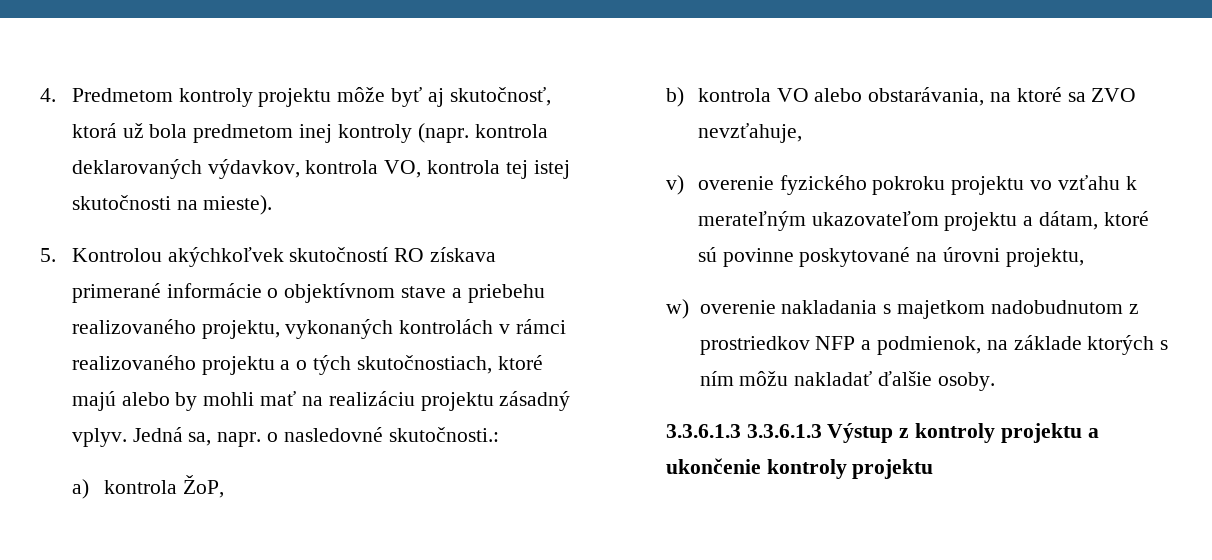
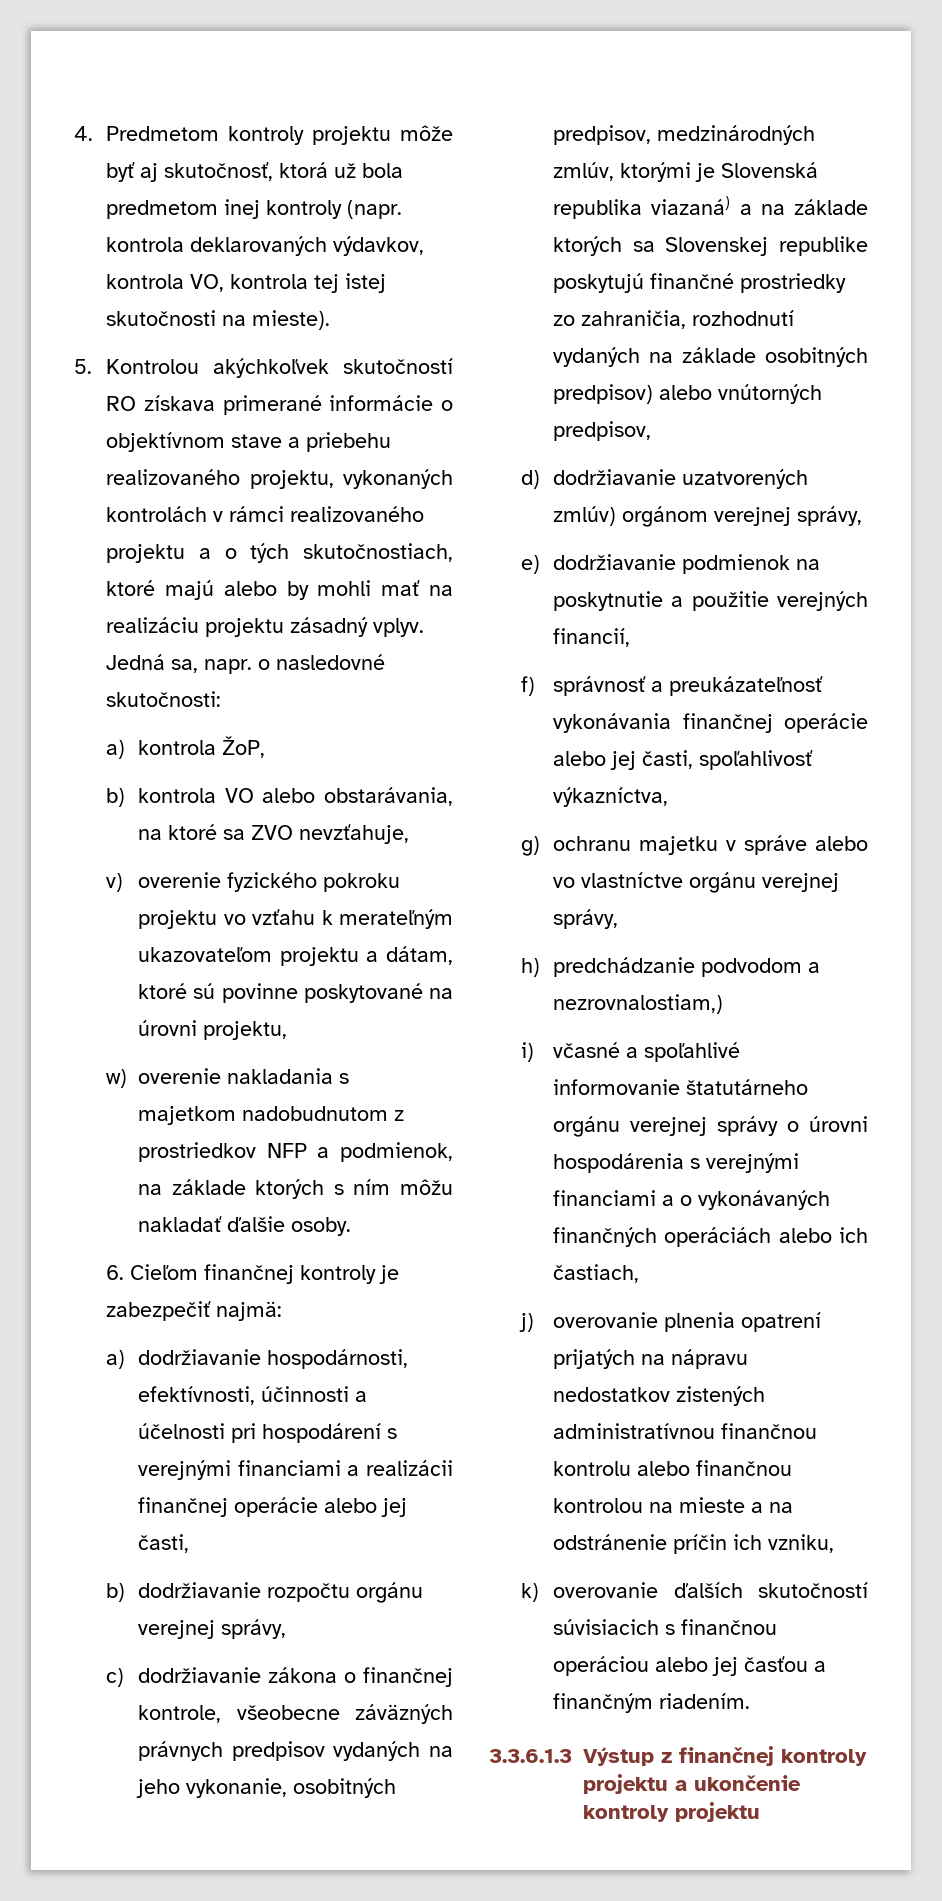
- Jedná sa, napr. o nasledovné skutočnosti.:
+ Jedná sa, napr. o nasledovné skutočnosti:
- 3.3.6.1.3 3.3.6.1.3 Výstup z kontroly projektu a ukončenie kontroly projektu
+ 6. Cieľom finančnej kontroly je zabezpečiť najmä:
+ a) dodržiavanie hospodárnosti, efektívnosti, účinnosti a účelnosti pri hospodárení s verejnými financiami a realizácii finančnej operácie alebo jej časti,
+ b) dodržiavanie rozpočtu orgánu verejnej správy,
+ c) dodržiavanie zákona o finančnej kontrole, všeobecne záväzných právnych predpisov vydaných na jeho vykonanie, osobitných predpisov, medzinárodných zmlúv, ktorými je Slovenská republika viazaná) a na základe ktorých sa Slovenskej republike poskytujú finančné prostriedky zo zahraničia, rozhodnutí vydaných na základe osobitných predpisov) alebo vnútorných predpisov,
+ d) dodržiavanie uzatvorených zmlúv) orgánom verejnej správy,
+ e) dodržiavanie podmienok na poskytnutie a použitie verejných financií,
+ f) správnosť a preukázateľnosť vykonávania finančnej operácie alebo jej časti, spoľahlivosť výkazníctva,
+ g) ochranu majetku v správe alebo vo vlastníctve orgánu verejnej správy,
+ h) predchádzanie podvodom a nezrovnalostiam,)
+ i) včasné a spoľahlivé informovanie štatutárneho orgánu verejnej správy o úrovni hospodárenia s verejnými financiami a o vykonávaných finančných operáciách alebo ich častiach,
+ j) overovanie plnenia opatrení prijatých na nápravu nedostatkov zistených administratívnou finančnou kontrolu alebo finančnou kontrolou na mieste a na odstránenie príčin ich vzniku,
+ k) overovanie ďalších skutočností súvisiacich s finančnou operáciou alebo jej časťou a finančným riadením.
+ 3.3.6.1.3 Výstup z finančnej kontroly projektu a ukončenie kontroly projektu

